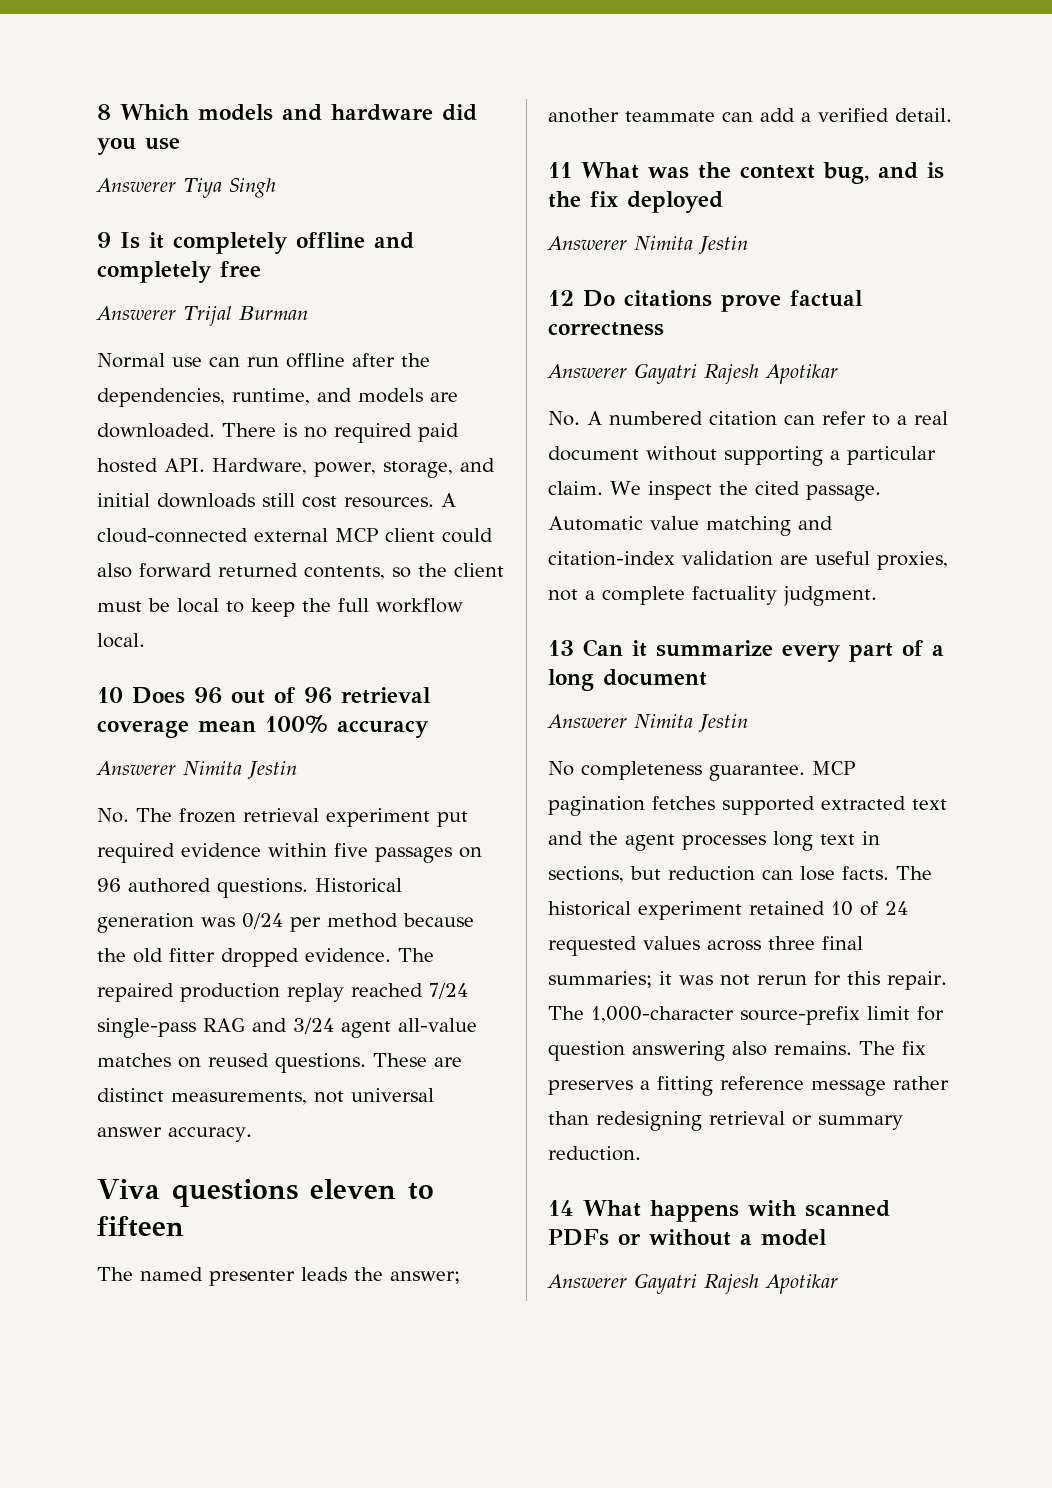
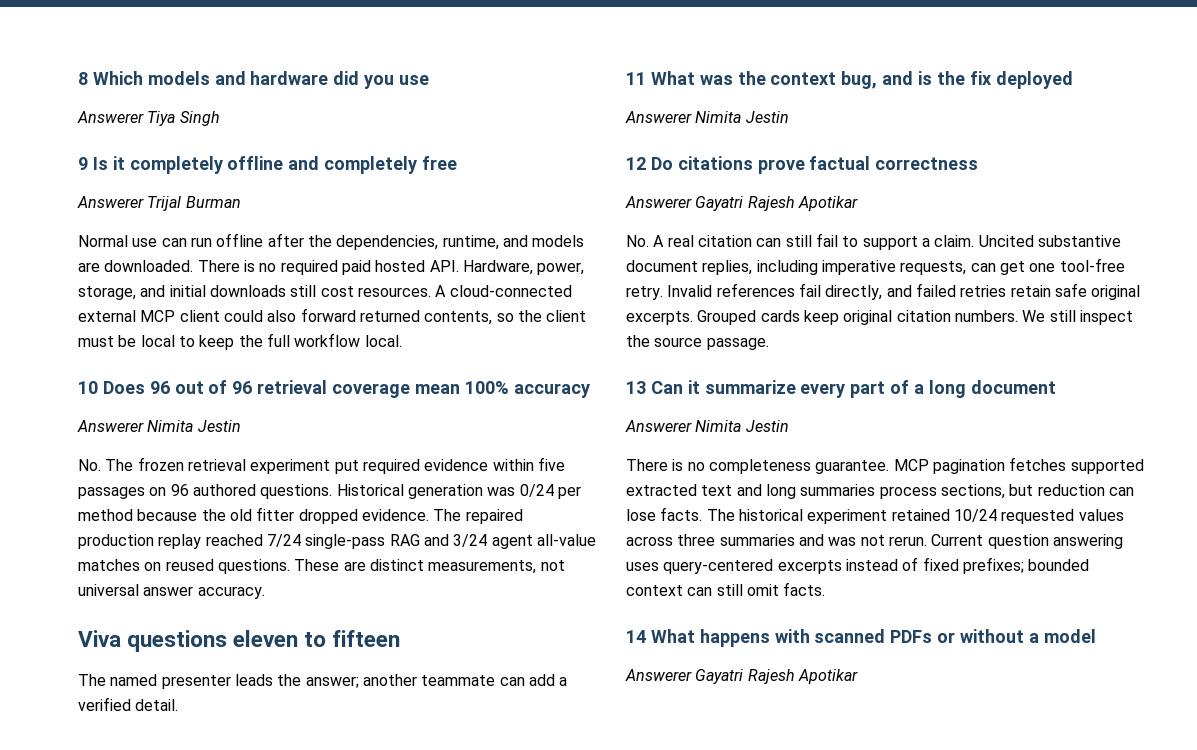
- No. A numbered citation can refer to a real document without supporting a particular claim. We inspect the cited passage. Automatic value matching and citation-index validation are useful proxies, not a complete factuality judgment.
+ No. A real citation can still fail to support a claim. Uncited substantive document replies, including imperative requests, can get one tool-free retry. Invalid references fail directly, and failed retries retain safe original excerpts. Grouped cards keep original citation numbers. We still inspect the source passage.
- No completeness guarantee.
+ There is no completeness guarantee.
- MCP pagination fetches supported extracted text and the agent processes long text in sections, but reduction can lose facts.
+ MCP pagination fetches supported extracted text and long summaries process sections, but reduction can lose facts.
- The historical experiment retained 10 of 24 requested values across three final summaries; it was not rerun for this repair. The 1,000-character source-prefix limit for question answering also remains. The fix preserves a fitting reference message rather than redesigning retrieval or summary reduction.
+ The historical experiment retained 10/24 requested values across three summaries and was not rerun. Current question answering uses query-centered excerpts instead of fixed prefixes; bounded context can still omit facts.

